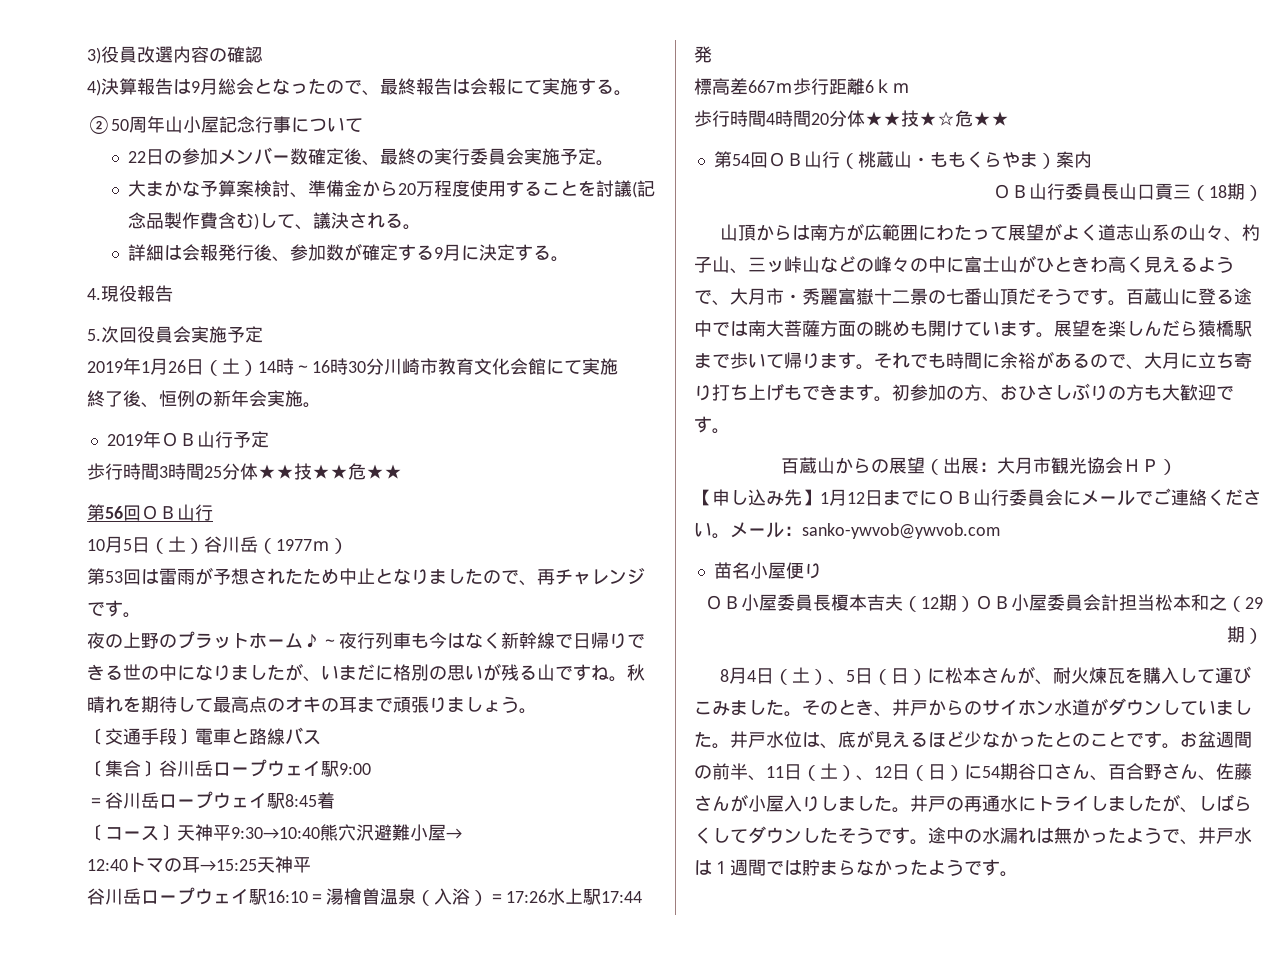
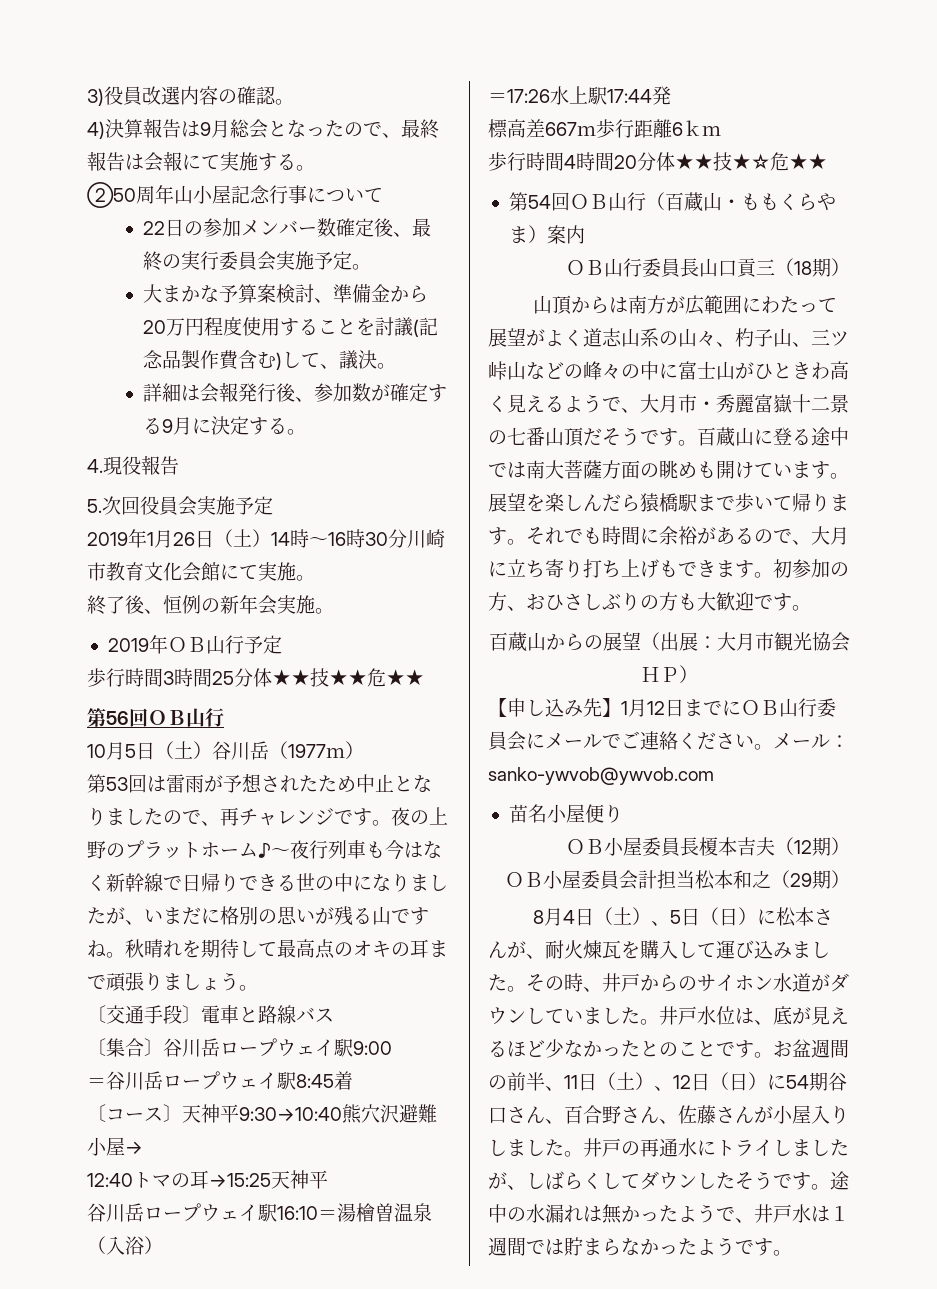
- 3)役員改選内容の確認
+ 3)役員改選内容の確認。
- 大まかな予算案検討、準備金から20万程度使用することを討議(記念品製作費含む)して、議決される。
+ 大まかな予算案検討、準備金から20万円程度使用することを討議(記念品製作費含む)して、議決。
- 2019年1月26日（土）14時～16時30分川崎市教育文化会館にて実施
+ 2019年1月26日（土）14時～16時30分川崎市教育文化会館にて実施。
- 第53回は雷雨が予想されたため中止となりましたので、再チャレンジです。
- 夜の上野のプラットホーム♪～夜行列車も今はなく新幹線で日帰りできる世の中になりましたが、いまだに格別の思いが残る山ですね。
+ 第53回は雷雨が予想されたため中止となりましたので、再チャレンジです。夜の上野のプラットホーム♪～夜行列車も今はなく新幹線で日帰りできる世の中になりましたが、いまだに格別の思いが残る山ですね。
- 谷川岳ロープウェイ駅16:10＝湯檜曽温泉（入浴）＝17:26水上駅17:44発
+ 谷川岳ロープウェイ駅16:10＝湯檜曽温泉（入浴）
+ ＝17:26水上駅17:44発
- 第54回ＯＢ山行（桃蔵山・ももくらやま）案内
+ 第54回ＯＢ山行（百蔵山・ももくらやま）案内
- 山頂からは南方が広範囲にわたって展望がよく道志山系の山々、杓子山、三ッ峠山などの峰々の中に富士山がひときわ高く見えるようで、大月市・秀麗富嶽十二景の七番山頂だそうです。
+ 山頂からは南方が広範囲にわたって展望がよく道志山系の山々、杓子山、三ツ峠山などの峰々の中に富士山がひときわ高く見えるようで、大月市・秀麗富嶽十二景の七番山頂だそうです。
- ＯＢ小屋委員長榎本吉夫（12期）ＯＢ小屋委員会計担当松本和之（29期）
+ ＯＢ小屋委員長榎本吉夫（12期）
+ ＯＢ小屋委員会計担当松本和之（29期）
- 8月4日（土）、5日（日）に松本さんが、耐火煉瓦を購入して運びこみました。
+ 8月4日（土）、5日（日）に松本さんが、耐火煉瓦を購入して運び込みました。
- そのとき、井戸からのサイホン水道がダウンしていました。
+ その時、井戸からのサイホン水道がダウンしていました。

